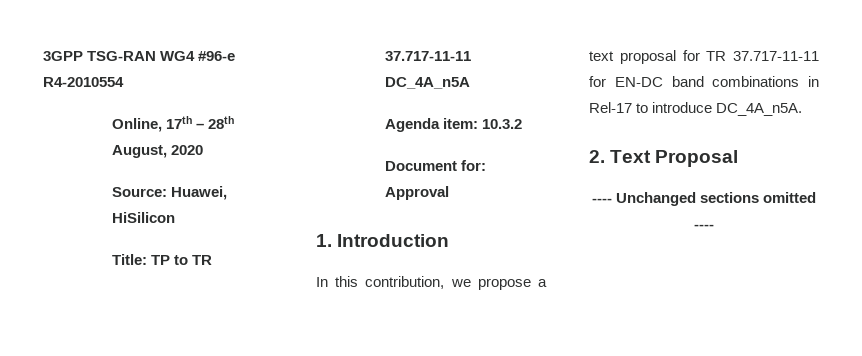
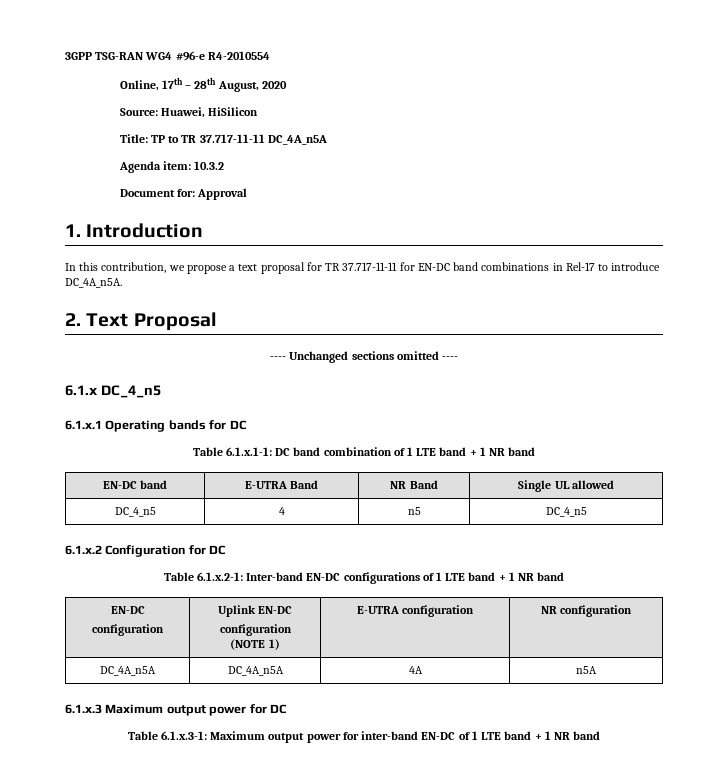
+ 6.1.x DC_4_n5
+ 6.1.x.1 Operating bands for DC
+ Table 6.1.x.1-1: DC band combination of 1 LTE band + 1 NR band
+ EN-DC band | E-UTRA Band | NR Band | Single UL allowed
+ DC_4_n5 | 4 | n5 | DC_4_n5
+ 6.1.x.2 Configuration for DC
+ Table 6.1.x.2-1: Inter-band EN-DC configurations of 1 LTE band + 1 NR band
+ EN-DC
+ configuration | Uplink EN-DC
+ configuration
+ (NOTE 1) | E-UTRA configuration | NR configuration
+ DC_4A_n5A | DC_4A_n5A | 4A | n5A
+ 6.1.x.3 Maximum output power for DC
+ Table 6.1.x.3-1: Maximum output power for inter-band EN-DC of 1 LTE band + 1 NR band

